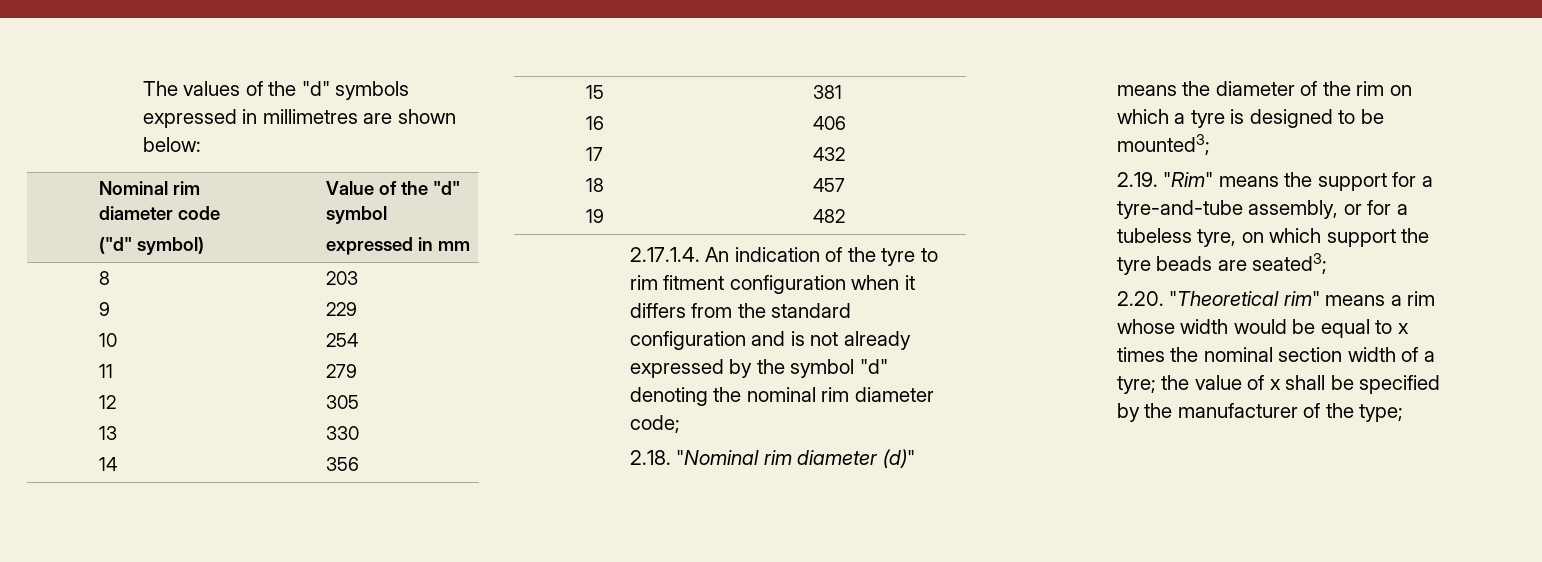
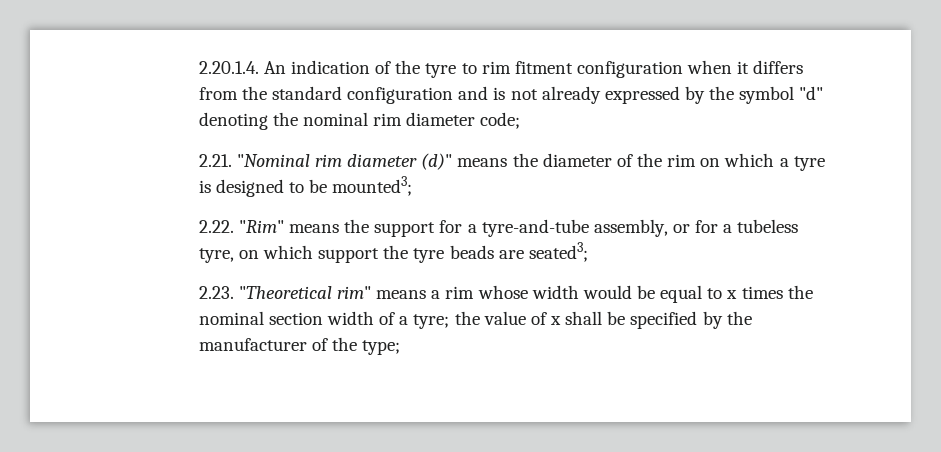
- The values of the "d" symbols expressed in millimetres are shown below:
- Nominal rim diameter code
- ("d" symbol) | Value of the "d" symbol
- expressed in mm
- 8
- 9
- 10
- 11
- 12
- 13
- 14 | 203
- 229
- 254
- 279
- 305
- 330
- 356
- 15
- 16
- 17
- 18
- 19 | 381
- 406
- 432
- 457
- 482
- 2.17.1.4. An indication of the tyre to rim fitment configuration when it differs from the standard configuration and is not already expressed by the symbol "d" denoting the nominal rim diameter code;
+ 2.20.1.4. An indication of the tyre to rim fitment configuration when it differs from the standard configuration and is not already expressed by the symbol "d" denoting the nominal rim diameter code;
- 2.18. "Nominal rim diameter (d)" means the diameter of the rim on which a tyre is designed to be mounted3;
+ 2.21. "Nominal rim diameter (d)" means the diameter of the rim on which a tyre is designed to be mounted3;
- 2.19. "Rim" means the support for a tyre-and-tube assembly, or for a tubeless tyre, on which support the tyre beads are seated3;
+ 2.22. "Rim" means the support for a tyre-and-tube assembly, or for a tubeless tyre, on which support the tyre beads are seated3;
- 2.20. "Theoretical rim" means a rim whose width would be equal to x times the nominal section width of a tyre; the value of x shall be specified by the manufacturer of the type;
+ 2.23. "Theoretical rim" means a rim whose width would be equal to x times the nominal section width of a tyre; the value of x shall be specified by the manufacturer of the type;

